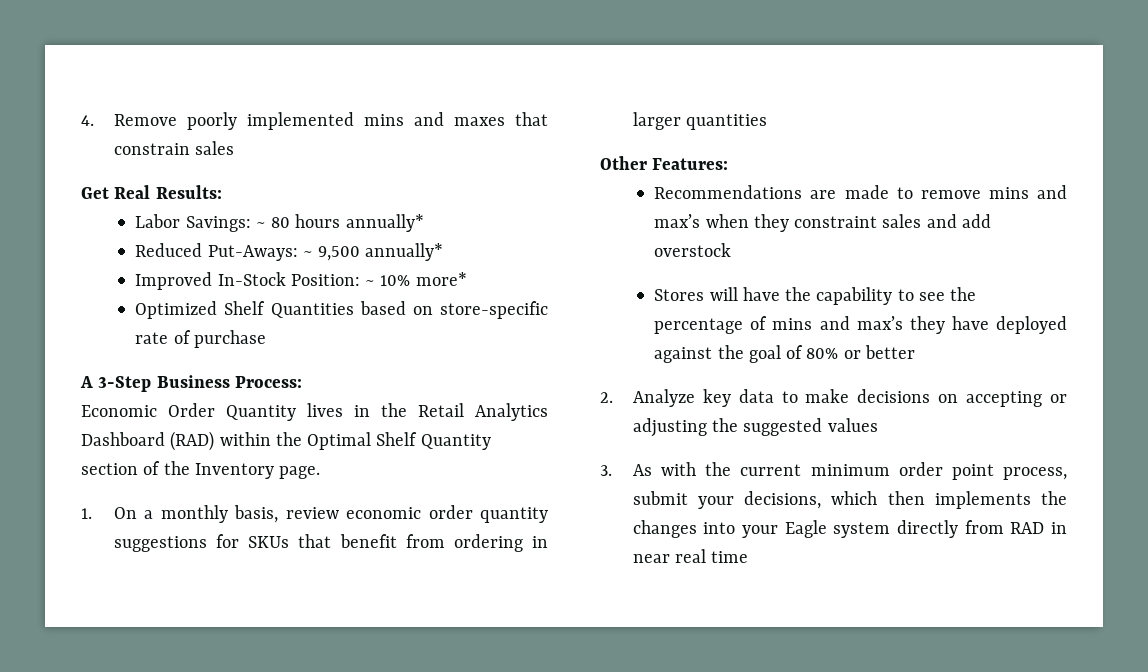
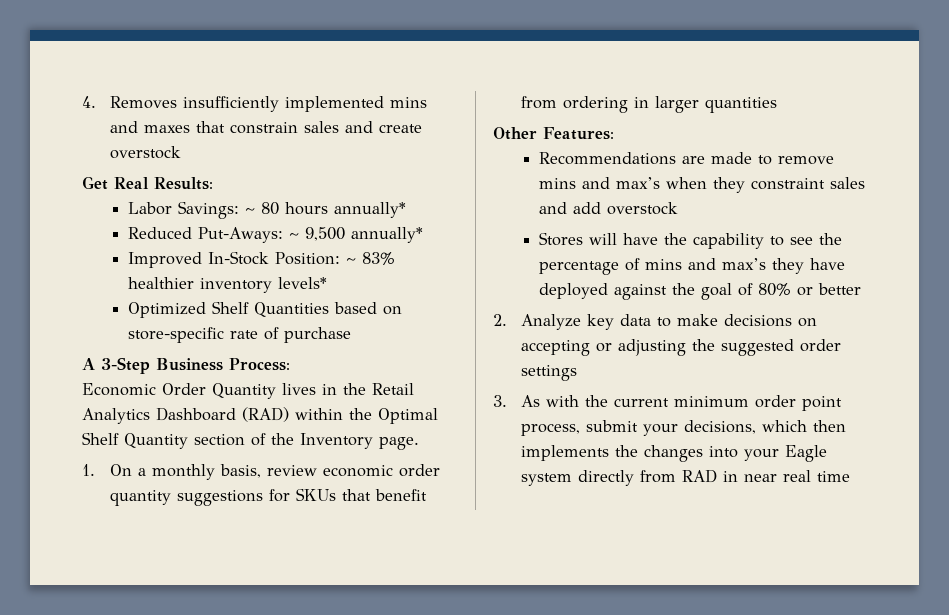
- 4. Remove poorly implemented mins and maxes that constrain sales
+ 4. Removes insufficiently implemented mins and maxes that constrain sales and create overstock
- Improved In-Stock Position: ~ 10% more*
+ Improved In-Stock Position: ~ 83% healthier inventory levels*
- 2. Analyze key data to make decisions on accepting or adjusting the suggested values
+ 2. Analyze key data to make decisions on accepting or adjusting the suggested order settings

